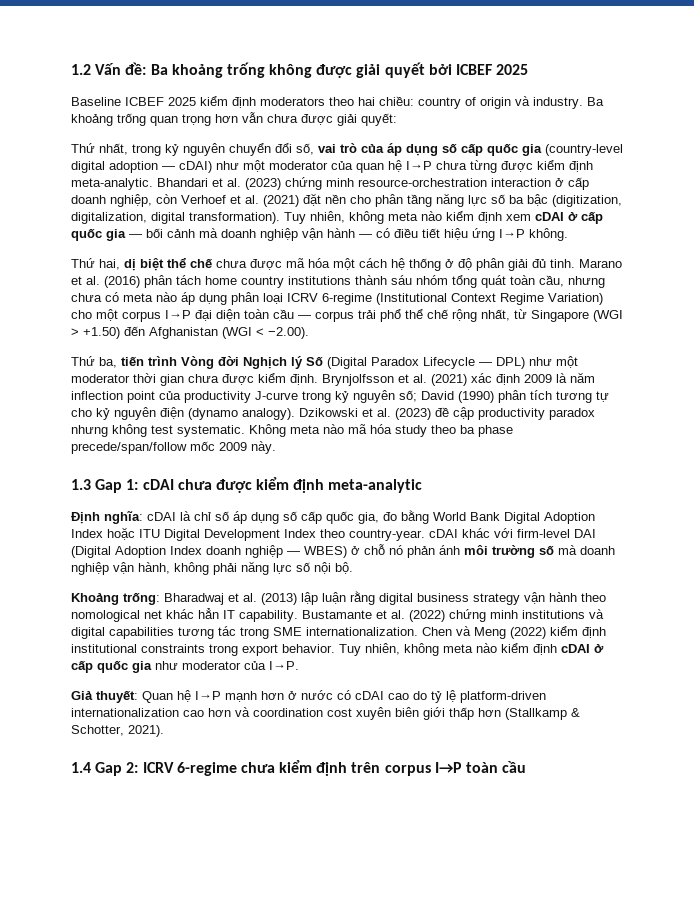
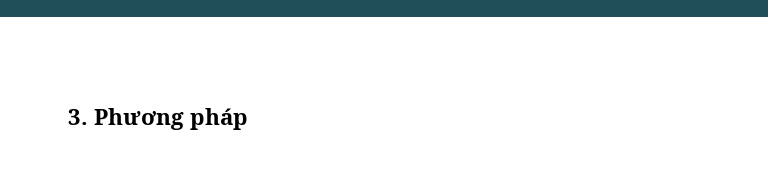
- 1.2 Vấn đề: Ba khoảng trống không được giải quyết bởi ICBEF 2025
- Baseline ICBEF 2025 kiểm định moderators theo hai chiều: country of origin và industry. Ba khoảng trống quan trọng hơn vẫn chưa được giải quyết:
- Thứ nhất, trong kỷ nguyên chuyển đổi số, vai trò của áp dụng số cấp quốc gia (country-level digital adoption — cDAI) như một moderator của quan hệ I→P chưa từng được kiểm định meta-analytic. Bhandari et al. (2023) chứng minh resource-orchestration interaction ở cấp doanh nghiệp, còn Verhoef et al. (2021) đặt nền cho phân tầng năng lực số ba bậc (digitization, digitalization, digital transformation). Tuy nhiên, không meta nào kiểm định xem cDAI ở cấp quốc gia — bối cảnh mà doanh nghiệp vận hành — có điều tiết hiệu ứng I→P không.
- Thứ hai, dị biệt thể chế chưa được mã hóa một cách hệ thống ở độ phân giải đủ tinh. Marano et al. (2016) phân tách home country institutions thành sáu nhóm tổng quát toàn cầu, nhưng chưa có meta nào áp dụng phân loại ICRV 6-regime (Institutional Context Regime Variation) cho một corpus I→P đại diện toàn cầu — corpus trải phổ thể chế rộng nhất, từ Singapore (WGI > +1.50) đến Afghanistan (WGI < −2.00).
- Thứ ba, tiến trình Vòng đời Nghịch lý Số (Digital Paradox Lifecycle — DPL) như một moderator thời gian chưa được kiểm định. Brynjolfsson et al. (2021) xác định 2009 là năm inflection point của productivity J-curve trong kỷ nguyên số; David (1990) phân tích tương tự cho kỷ nguyên điện (dynamo analogy). Dzikowski et al. (2023) đề cập productivity paradox nhưng không test systematic. Không meta nào mã hóa study theo ba phase precede/span/follow mốc 2009 này.
- 1.3 Gap 1: cDAI chưa được kiểm định meta-analytic
- Định nghĩa: cDAI là chỉ số áp dụng số cấp quốc gia, đo bằng World Bank Digital Adoption Index hoặc ITU Digital Development Index theo country-year. cDAI khác với firm-level DAI (Digital Adoption Index doanh nghiệp — WBES) ở chỗ nó phản ánh môi trường số mà doanh nghiệp vận hành, không phải năng lực số nội bộ.
- Khoảng trống: Bharadwaj et al. (2013) lập luận rằng digital business strategy vận hành theo nomological net khác hẳn IT capability. Bustamante et al. (2022) chứng minh institutions và digital capabilities tương tác trong SME internationalization. Chen và Meng (2022) kiểm định institutional constraints trong export behavior. Tuy nhiên, không meta nào kiểm định cDAI ở cấp quốc gia như moderator của I→P.
- Giả thuyết: Quan hệ I→P mạnh hơn ở nước có cDAI cao do tỷ lệ platform-driven internationalization cao hơn và coordination cost xuyên biên giới thấp hơn (Stallkamp & Schotter, 2021).
- 1.4 Gap 2: ICRV 6-regime chưa kiểm định trên corpus I→P toàn cầu
+ 3. Phương pháp

